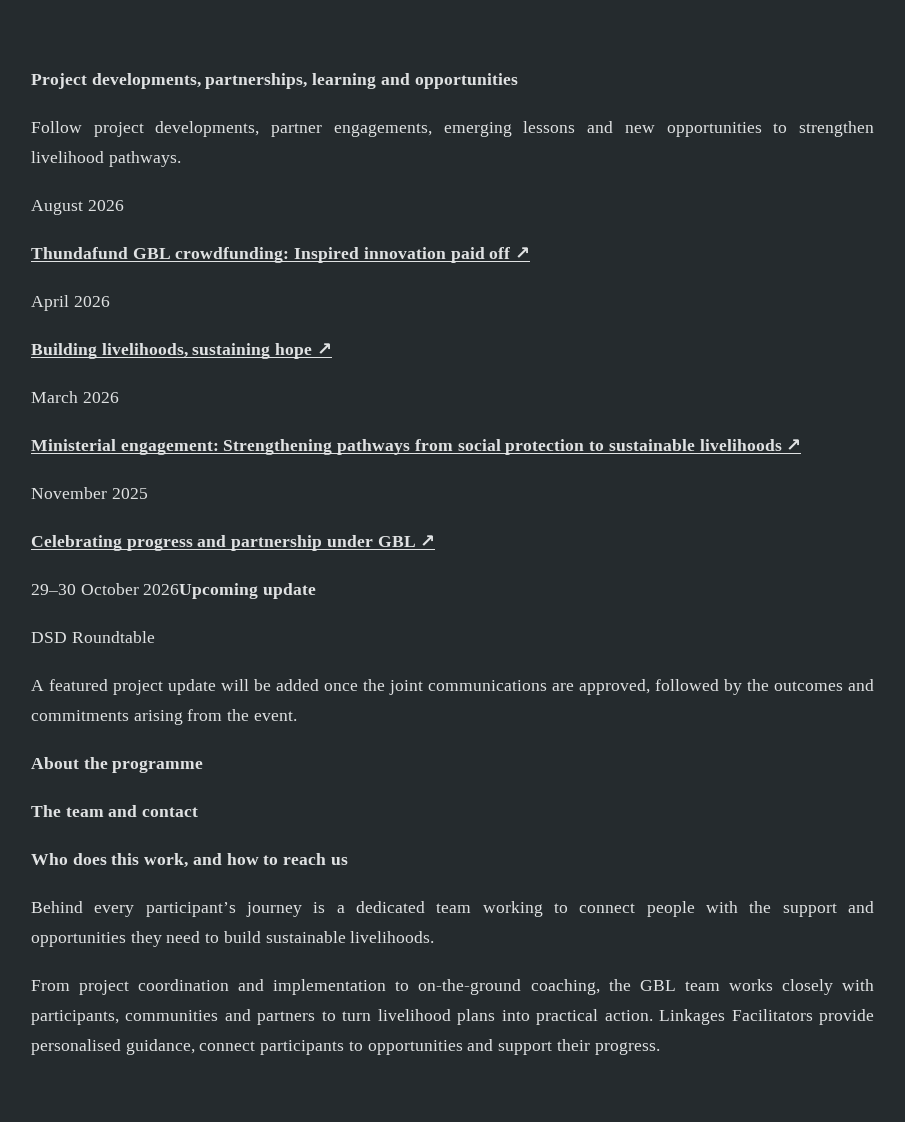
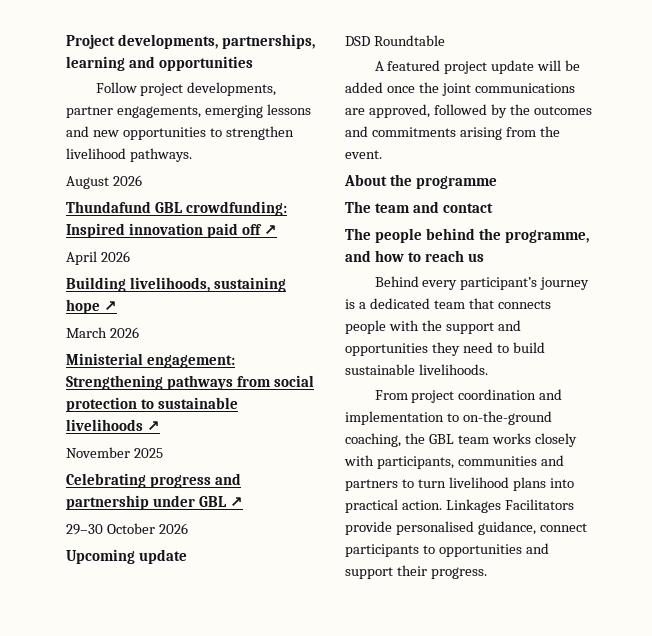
- 29–30 October 2026Upcoming update
+ 29–30 October 2026
+ Upcoming update
- Who does this work, and how to reach us
+ The people behind the programme, and how to reach us
- Behind every participant’s journey is a dedicated team working to connect people with the support and opportunities they need to build sustainable livelihoods.
+ Behind every participant’s journey is a dedicated team that connects people with the support and opportunities they need to build sustainable livelihoods.

